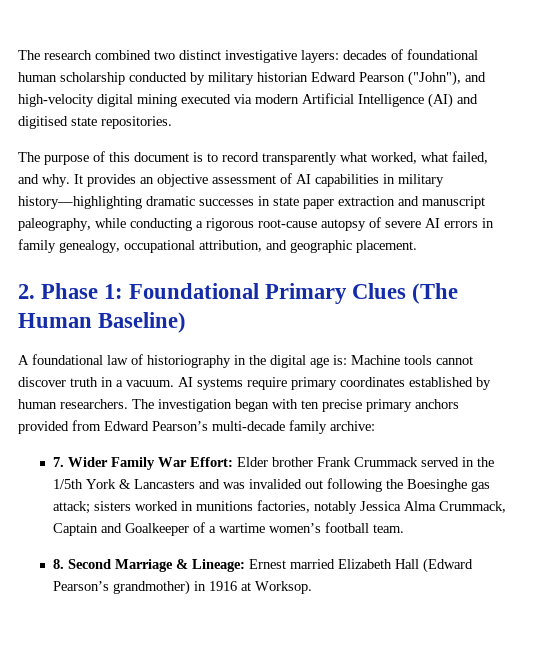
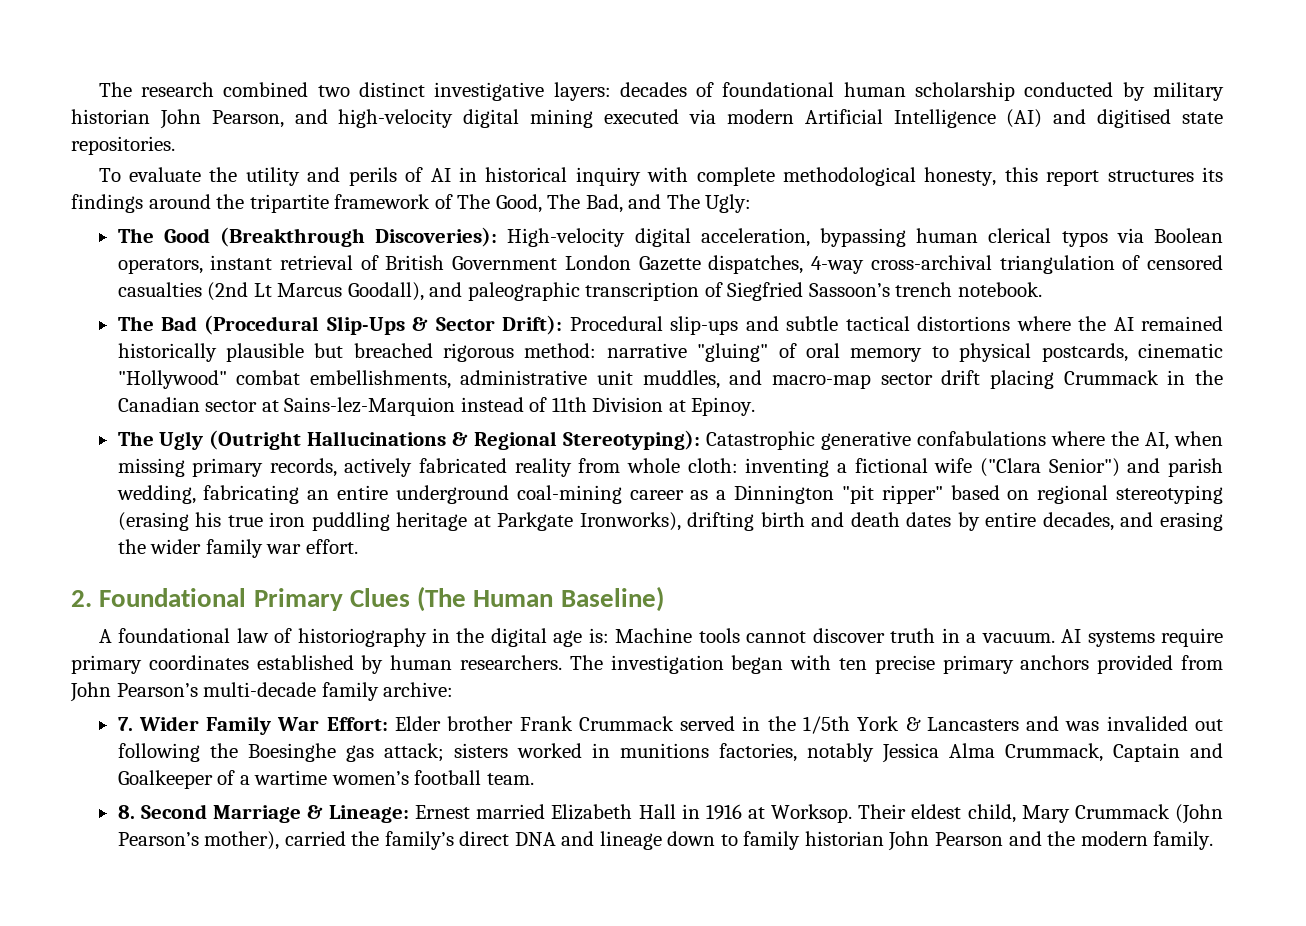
- The research combined two distinct investigative layers: decades of foundational human scholarship conducted by military historian Edward Pearson ("John"), and high-velocity digital mining executed via modern Artificial Intelligence (AI) and digitised state repositories.
+ The research combined two distinct investigative layers: decades of foundational human scholarship conducted by military historian John Pearson, and high-velocity digital mining executed via modern Artificial Intelligence (AI) and digitised state repositories.
- The purpose of this document is to record transparently what worked, what failed, and why. It provides an objective assessment of AI capabilities in military history—highlighting dramatic successes in state paper extraction and manuscript paleography, while conducting a rigorous root-cause autopsy of severe AI errors in family genealogy, occupational attribution, and geographic placement.
+ To evaluate the utility and perils of AI in historical inquiry with complete methodological honesty, this report structures its findings around the tripartite framework of The Good, The Bad, and The Ugly:
+ The Good (Breakthrough Discoveries): High-velocity digital acceleration, bypassing human clerical typos via Boolean operators, instant retrieval of British Government London Gazette dispatches, 4-way cross-archival triangulation of censored casualties (2nd Lt Marcus Goodall), and paleographic transcription of Siegfried Sassoon’s trench notebook.
+ The Bad (Procedural Slip-Ups & Sector Drift): Procedural slip-ups and subtle tactical distortions where the AI remained historically plausible but breached rigorous method: narrative "gluing" of oral memory to physical postcards, cinematic "Hollywood" combat embellishments, administrative unit muddles, and macro-map sector drift placing Crummack in the Canadian sector at Sains-lez-Marquion instead of 11th Division at Epinoy.
+ The Ugly (Outright Hallucinations & Regional Stereotyping): Catastrophic generative confabulations where the AI, when missing primary records, actively fabricated reality from whole cloth: inventing a fictional wife ("Clara Senior") and parish wedding, fabricating an entire underground coal-mining career as a Dinnington "pit ripper" based on regional stereotyping (erasing his true iron puddling heritage at Parkgate Ironworks), drifting birth and death dates by entire decades, and erasing the wider family war effort.
- 2. Phase 1: Foundational Primary Clues (The Human Baseline)
+ 2. Foundational Primary Clues (The Human Baseline)
- The investigation began with ten precise primary anchors provided from Edward Pearson’s multi-decade family archive:
+ The investigation began with ten precise primary anchors provided from John Pearson’s multi-decade family archive:
- 8. Second Marriage & Lineage: Ernest married Elizabeth Hall (Edward Pearson’s grandmother) in 1916 at Worksop.
+ 8. Second Marriage & Lineage: Ernest married Elizabeth Hall in 1916 at Worksop.
+ Their eldest child, Mary Crummack (John Pearson’s mother), carried the family’s direct DNA and lineage down to family historian John Pearson and the modern family.

